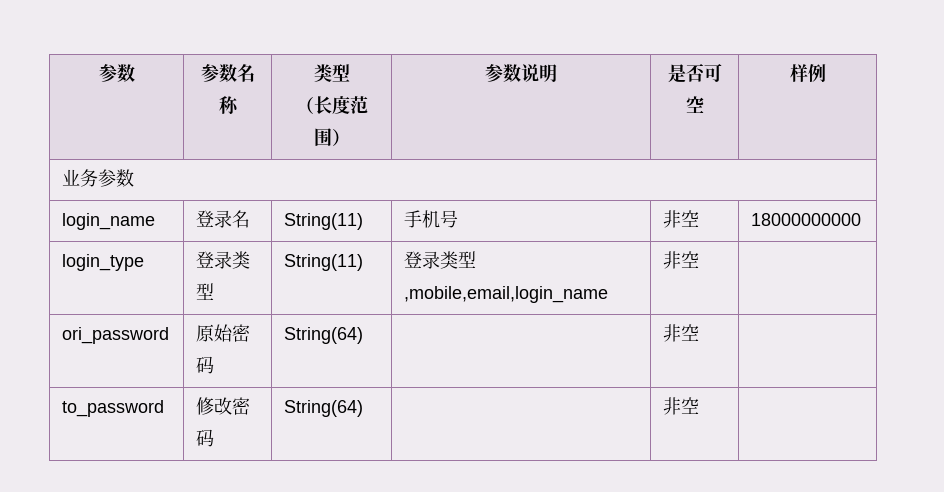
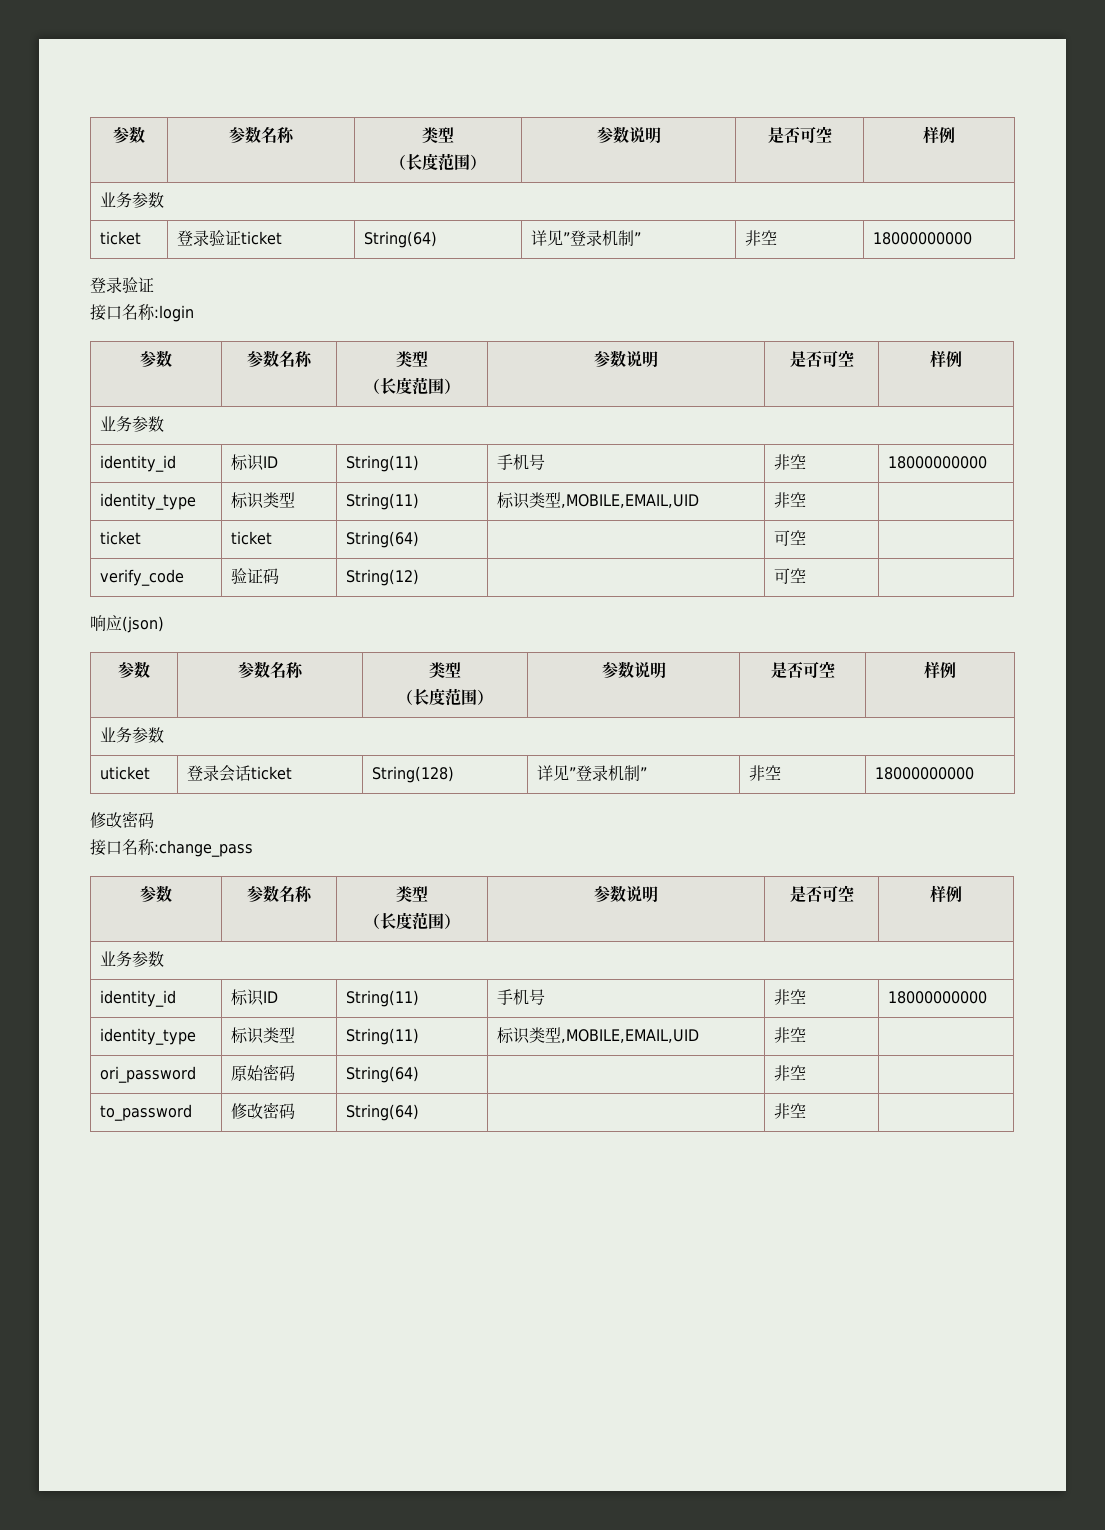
- login_name | 登录名 | String(11) | 手机号 | 非空 | 18000000000
- login_type | 登录类型 | String(11) | 登录类型,mobile,email,login_name | 非空 |
+ ticket | 登录验证ticket | String(64) | 详见”登录机制” | 非空 | 18000000000
+ 登录验证
+ 接口名称:login
+ 参数 | 参数名称 | 类型
+ （长度范围） | 参数说明 | 是否可空 | 样例
+ 业务参数
+ identity_id | 标识ID | String(11) | 手机号 | 非空 | 18000000000
+ identity_type | 标识类型 | String(11) | 标识类型,MOBILE,EMAIL,UID | 非空 |
+ ticket | ticket | String(64) | | 可空 |
+ verify_code | 验证码 | String(12) | | 可空 |
+ 响应(json)
+ 参数 | 参数名称 | 类型
+ （长度范围） | 参数说明 | 是否可空 | 样例
+ 业务参数
+ uticket | 登录会话ticket | String(128) | 详见”登录机制” | 非空 | 18000000000
+ 修改密码
+ 接口名称:change_pass
+ 参数 | 参数名称 | 类型
+ （长度范围） | 参数说明 | 是否可空 | 样例
+ 业务参数
+ identity_id | 标识ID | String(11) | 手机号 | 非空 | 18000000000
+ identity_type | 标识类型 | String(11) | 标识类型,MOBILE,EMAIL,UID | 非空 |

